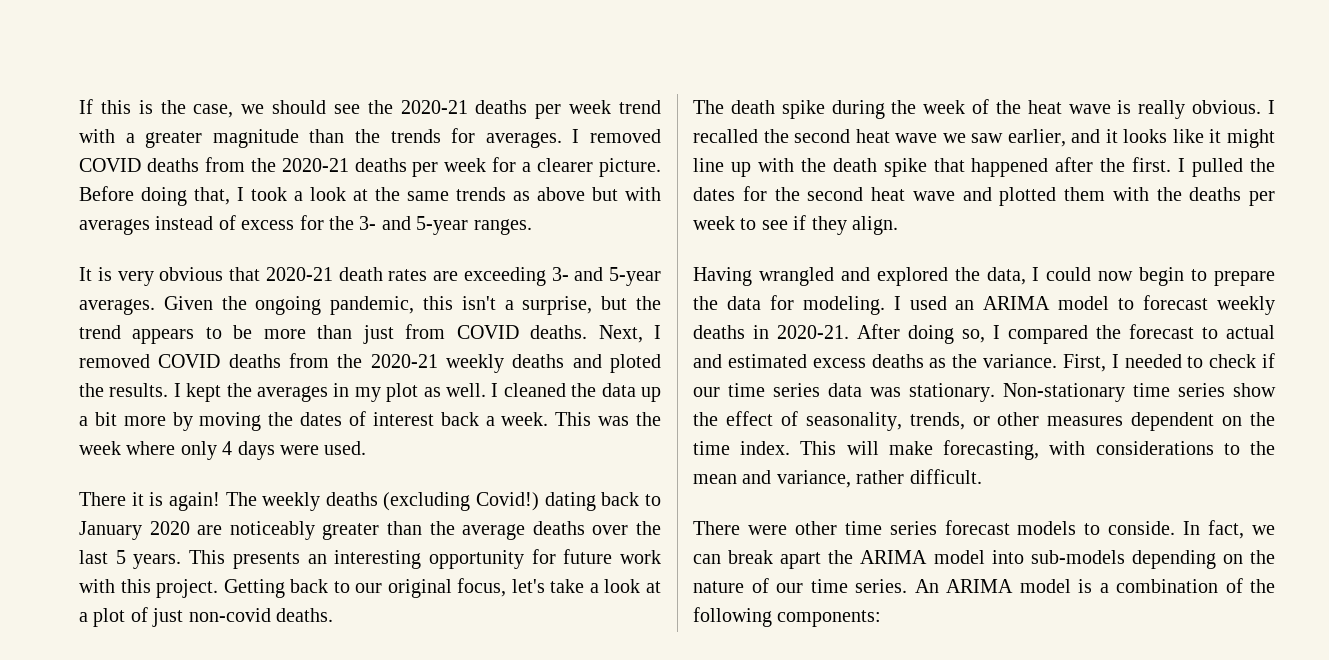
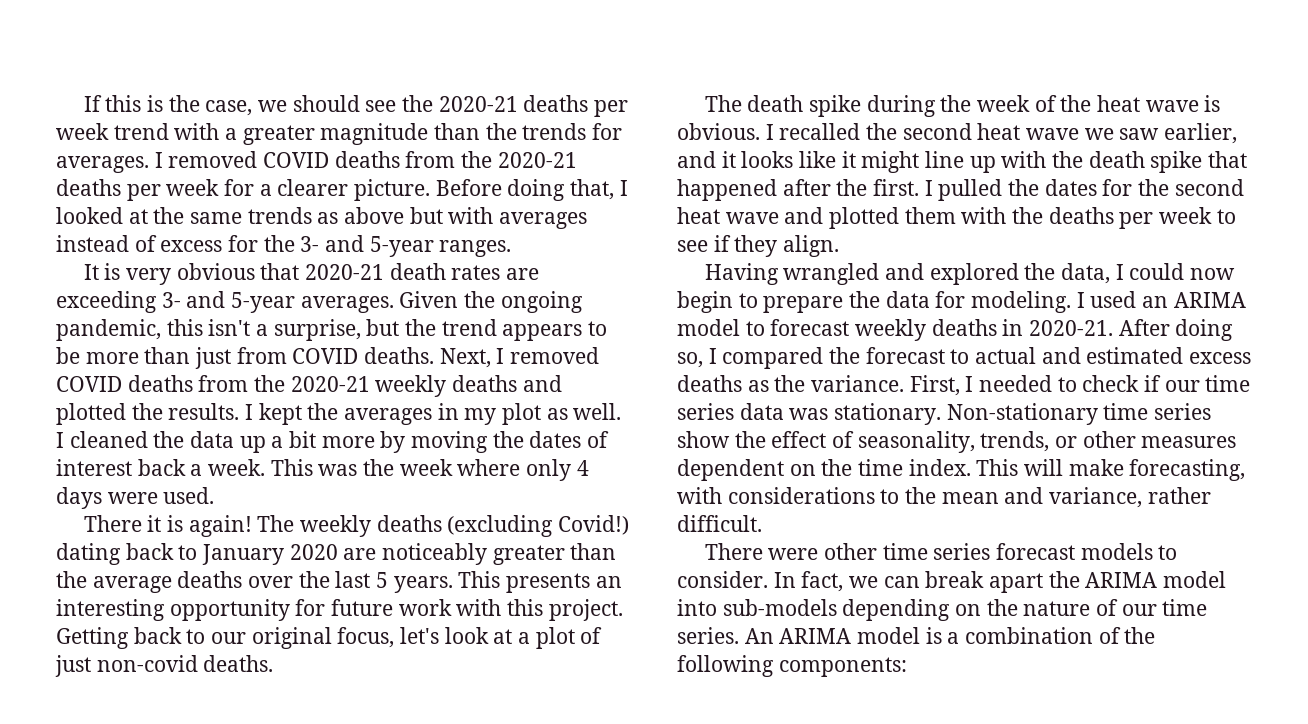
- Before doing that, I took a look at the same trends as above but with averages instead of excess for the 3- and 5-year ranges.
+ Before doing that, I looked at the same trends as above but with averages instead of excess for the 3- and 5-year ranges.
- Next, I removed COVID deaths from the 2020-21 weekly deaths and ploted the results.
+ Next, I removed COVID deaths from the 2020-21 weekly deaths and plotted the results.
- Getting back to our original focus, let's take a look at a plot of just non-covid deaths.
+ Getting back to our original focus, let's look at a plot of just non-covid deaths.
- The death spike during the week of the heat wave is really obvious.
+ The death spike during the week of the heat wave is obvious.
- There were other time series forecast models to conside.
+ There were other time series forecast models to consider.

